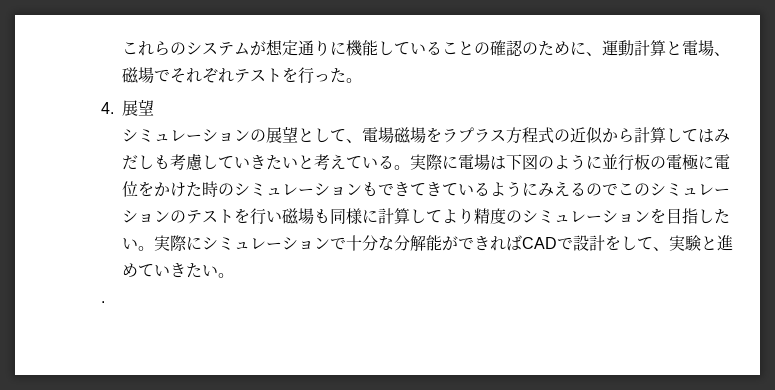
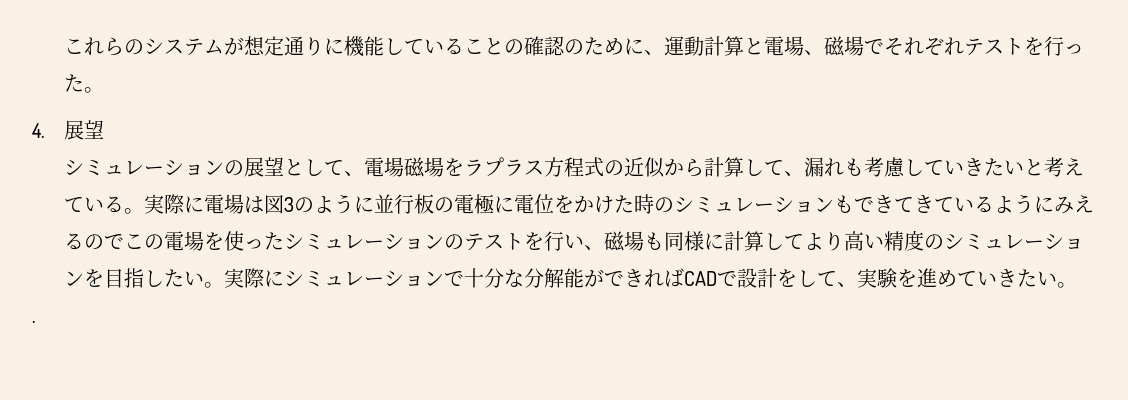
- シミュレーションの展望として、電場磁場をラプラス方程式の近似から計算してはみだしも考慮していきたいと考えている。
+ シミュレーションの展望として、電場磁場をラプラス方程式の近似から計算して、漏れも考慮していきたいと考えている。
- 実際に電場は下図のように並行板の電極に電位をかけた時のシミュレーションもできてきているようにみえるのでこのシミュレーションのテストを行い磁場も同様に計算してより精度のシミュレーションを目指したい。
+ 実際に電場は図3のように並行板の電極に電位をかけた時のシミュレーションもできてきているようにみえるのでこの電場を使ったシミュレーションのテストを行い、磁場も同様に計算してより高い精度のシミュレーションを目指したい。
- 実際にシミュレーションで十分な分解能ができればCADで設計をして、実験と進めていきたい。
+ 実際にシミュレーションで十分な分解能ができればCADで設計をして、実験を進めていきたい。

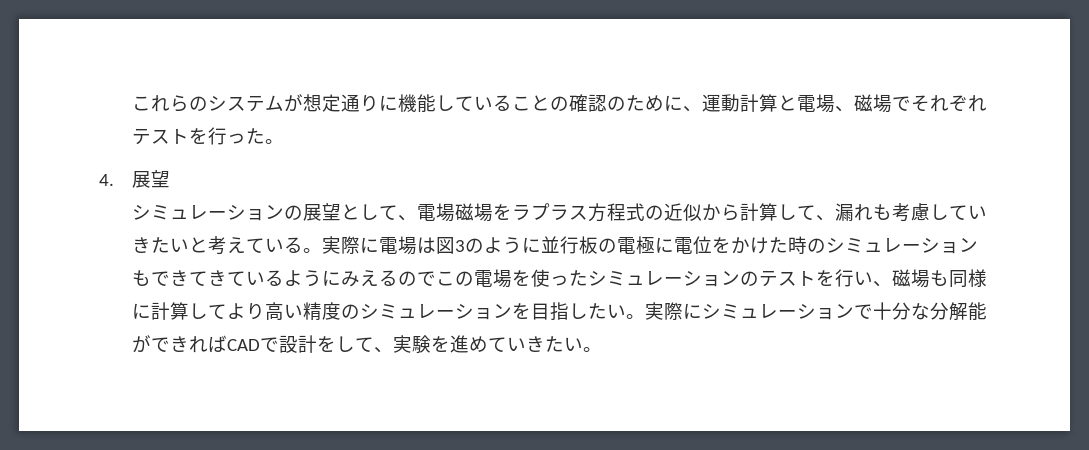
- .

